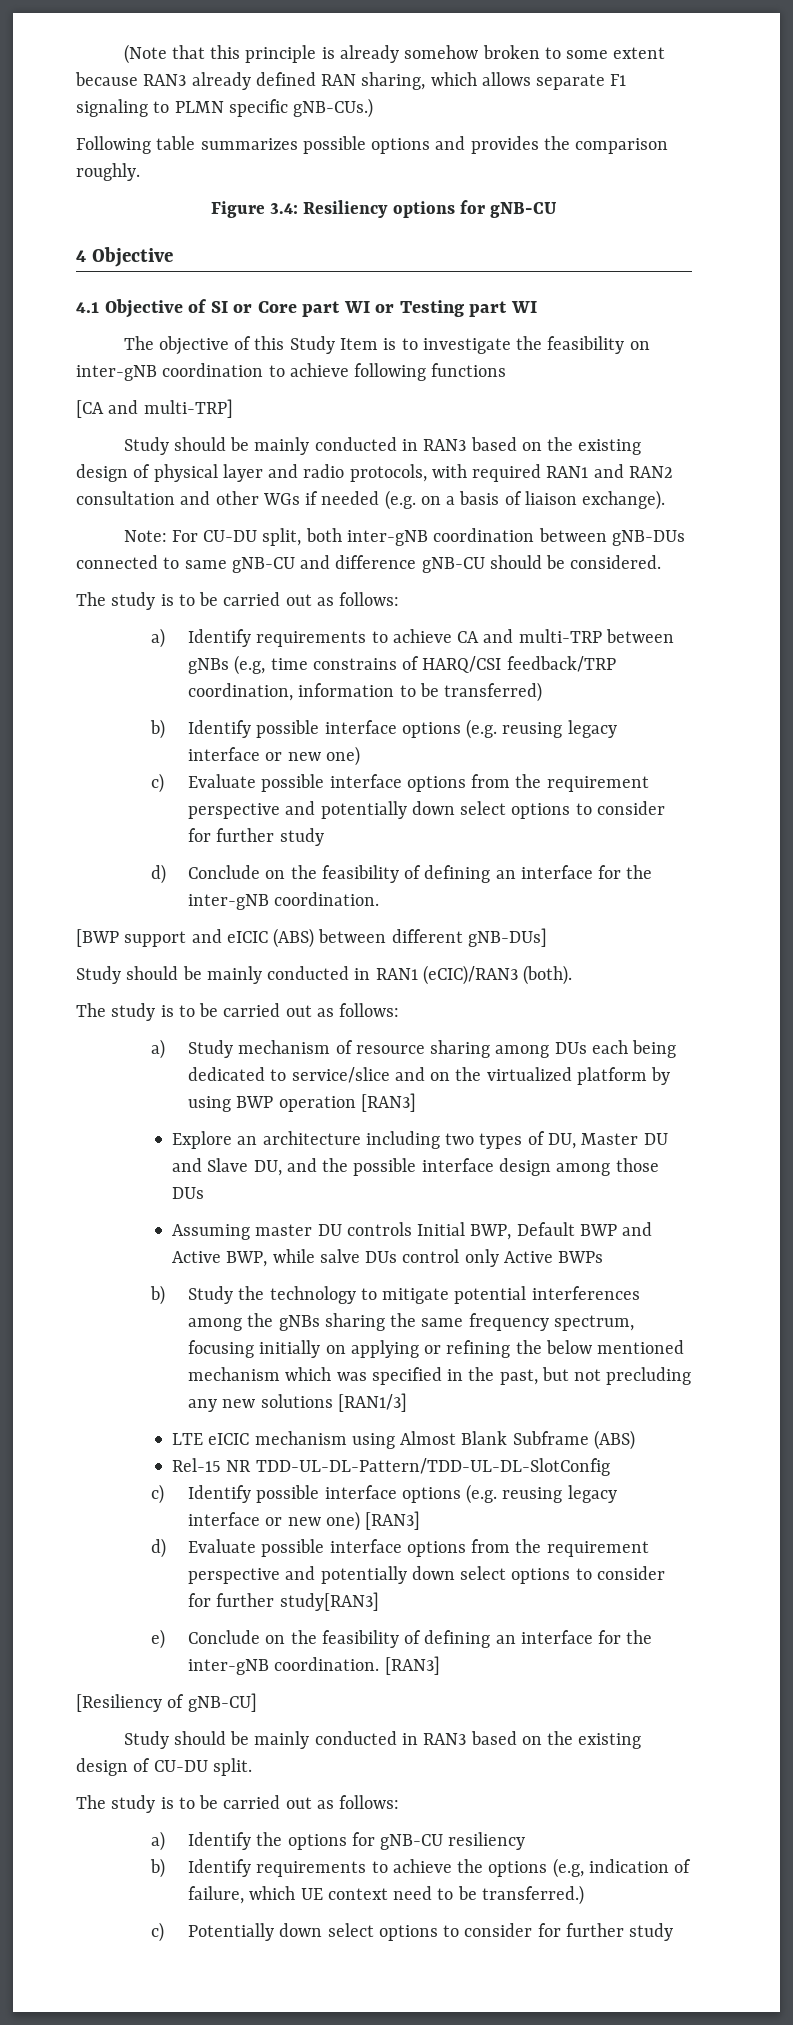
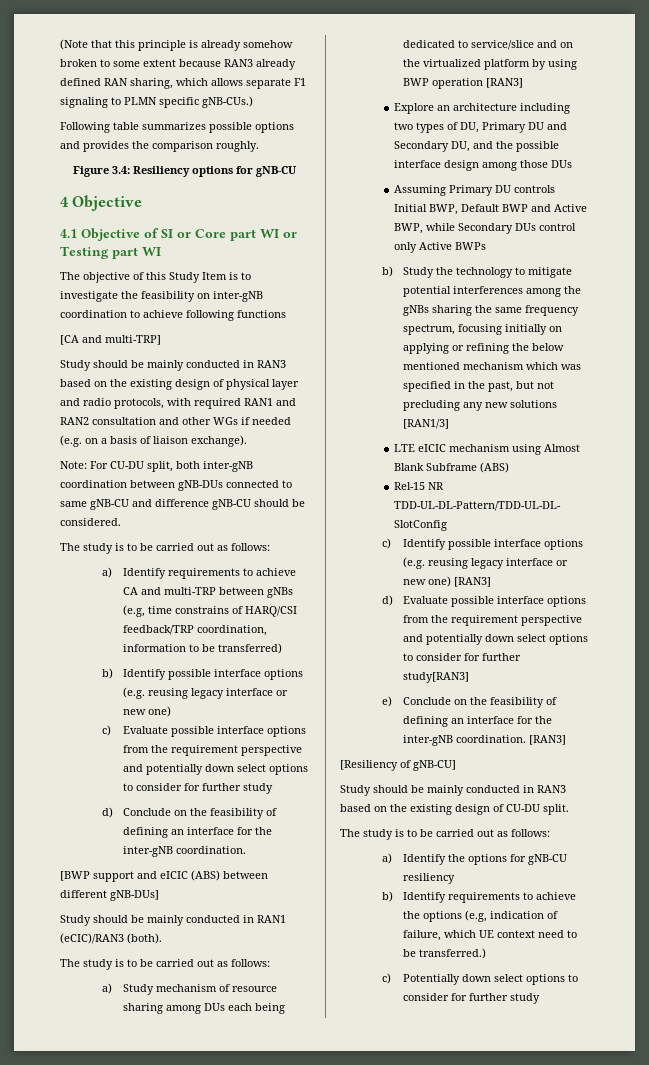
- Explore an architecture including two types of DU, Master DU and Slave DU, and the possible interface design among those DUs
+ Explore an architecture including two types of DU, Primary DU and Secondary DU, and the possible interface design among those DUs
- Assuming master DU controls Initial BWP, Default BWP and Active BWP, while salve DUs control only Active BWPs
+ Assuming Primary DU controls Initial BWP, Default BWP and Active BWP, while Secondary DUs control only Active BWPs

